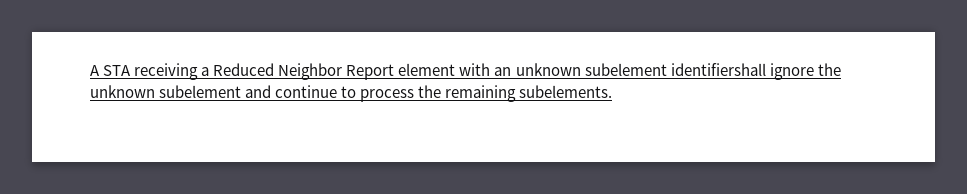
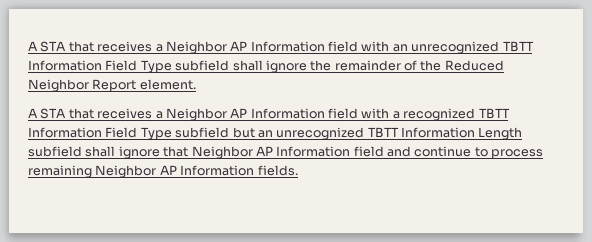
- A STA receiving a Reduced Neighbor Report element with an unknown subelement identifiershall ignore the unknown subelement and continue to process the remaining subelements.
+ A STA that receives a Neighbor AP Information field with an unrecognized TBTT Information Field Type subfield shall ignore the remainder of the Reduced Neighbor Report element.
+ A STA that receives a Neighbor AP Information field with a recognized TBTT Information Field Type subfield but an unrecognized TBTT Information Length subfield shall ignore that Neighbor AP Information field and continue to process remaining Neighbor AP Information fields.

